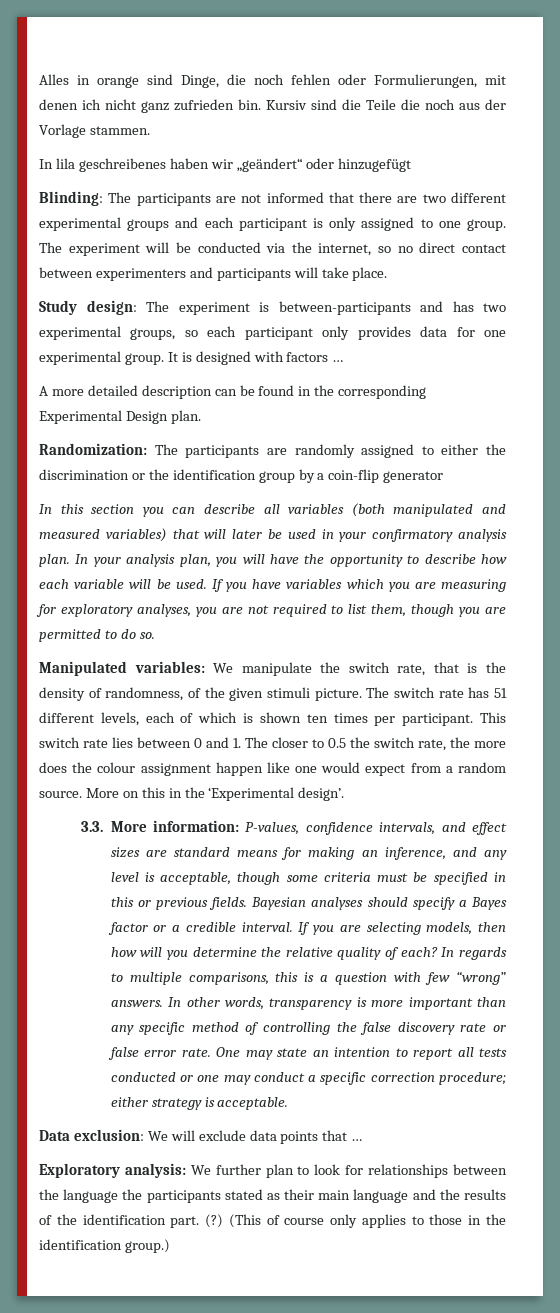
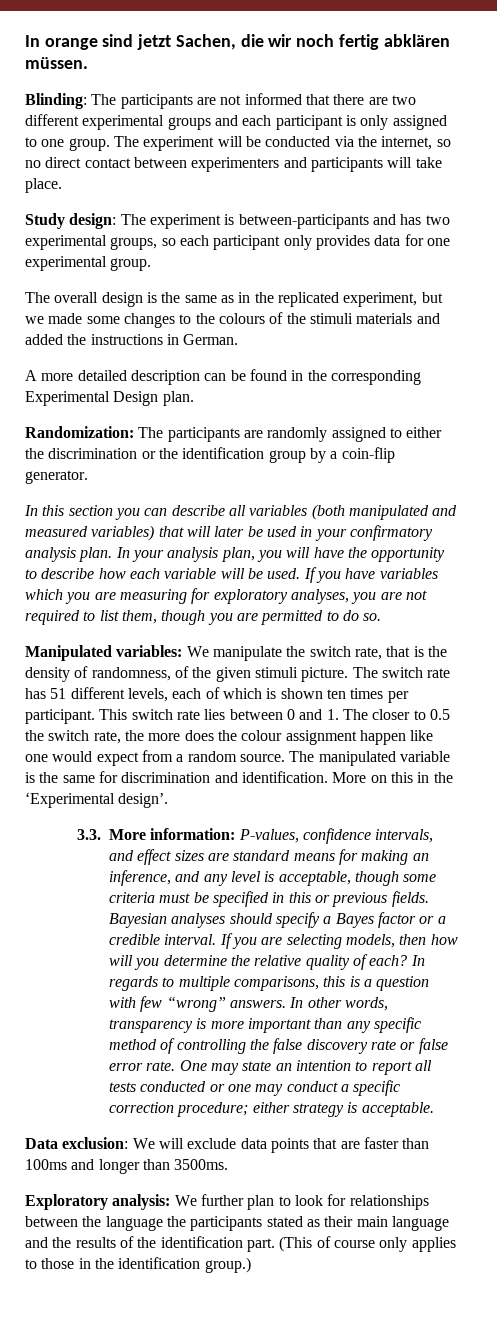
- Alles in orange sind Dinge, die noch fehlen oder Formulierungen, mit denen ich nicht ganz zufrieden bin. Kursiv sind die Teile die noch aus der Vorlage stammen.
- In lila geschreibenes haben wir „geändert“ oder hinzugefügt
+ In orange sind jetzt Sachen, die wir noch fertig abklären müssen.
- Study design: The experiment is between-participants and has two experimental groups, so each participant only provides data for one experimental group. It is designed with factors …
+ Study design: The experiment is between-participants and has two experimental groups, so each participant only provides data for one experimental group.
+ The overall design is the same as in the replicated experiment, but we made some changes to the colours of the stimuli materials and added the instructions in German.
- Randomization: The participants are randomly assigned to either the discrimination or the identification group by a coin-flip generator
+ Randomization: The participants are randomly assigned to either the discrimination or the identification group by a coin-flip generator.
+ The manipulated variable is the same for discrimination and identification.
- Data exclusion: We will exclude data points that …
+ Data exclusion: We will exclude data points that are faster than 100ms and longer than 3500ms.
- (?)

